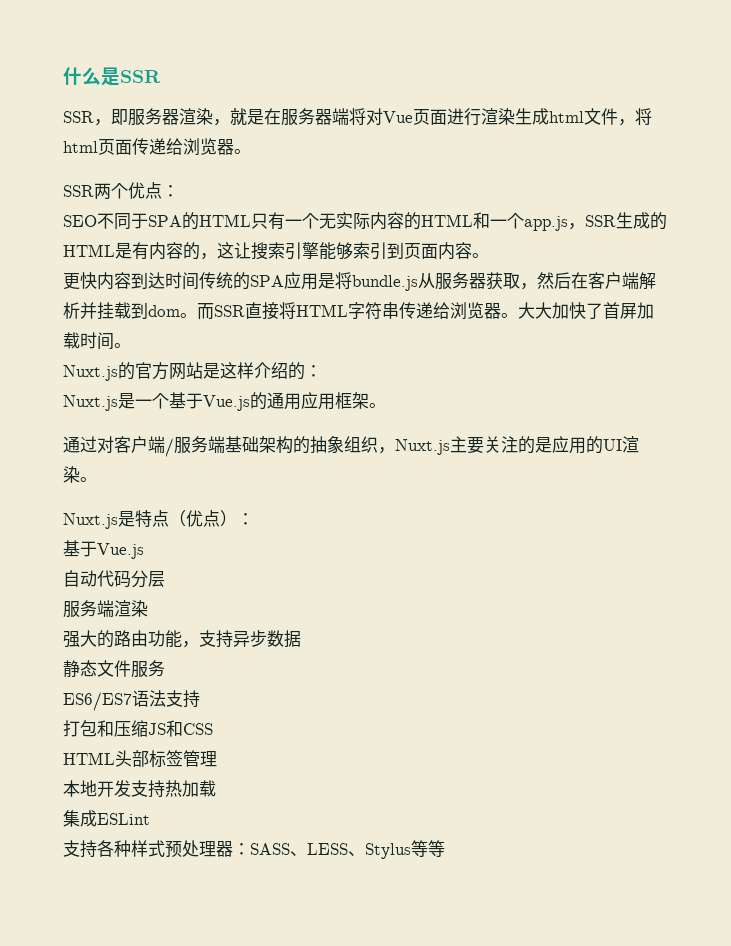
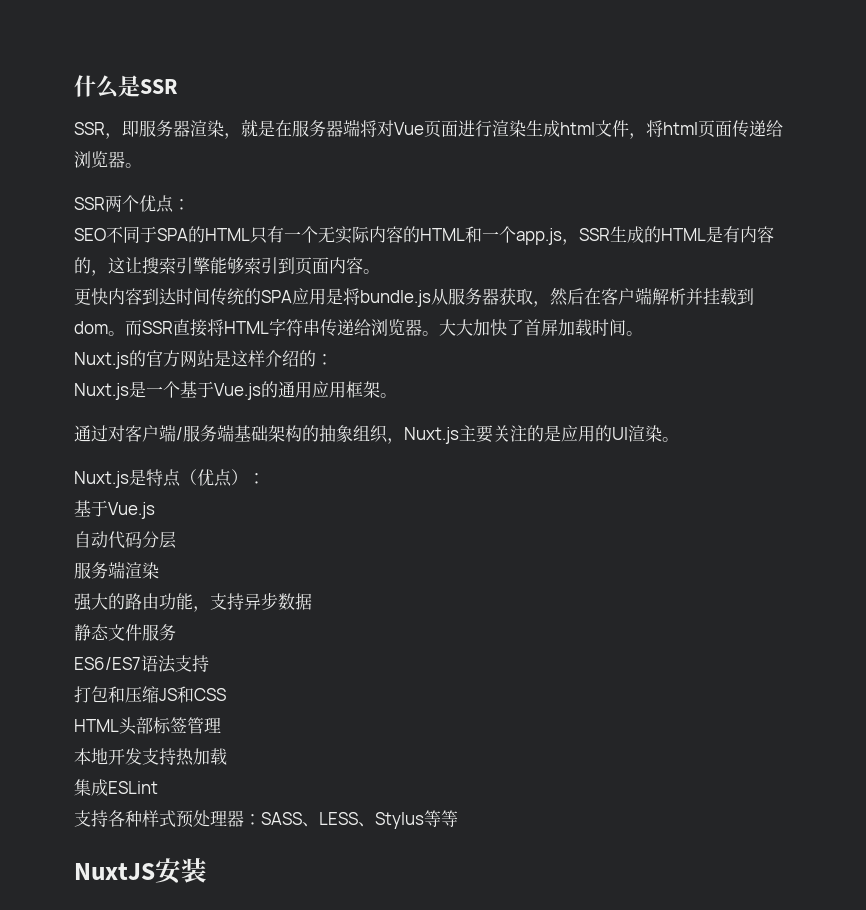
+ NuxtJS安装

